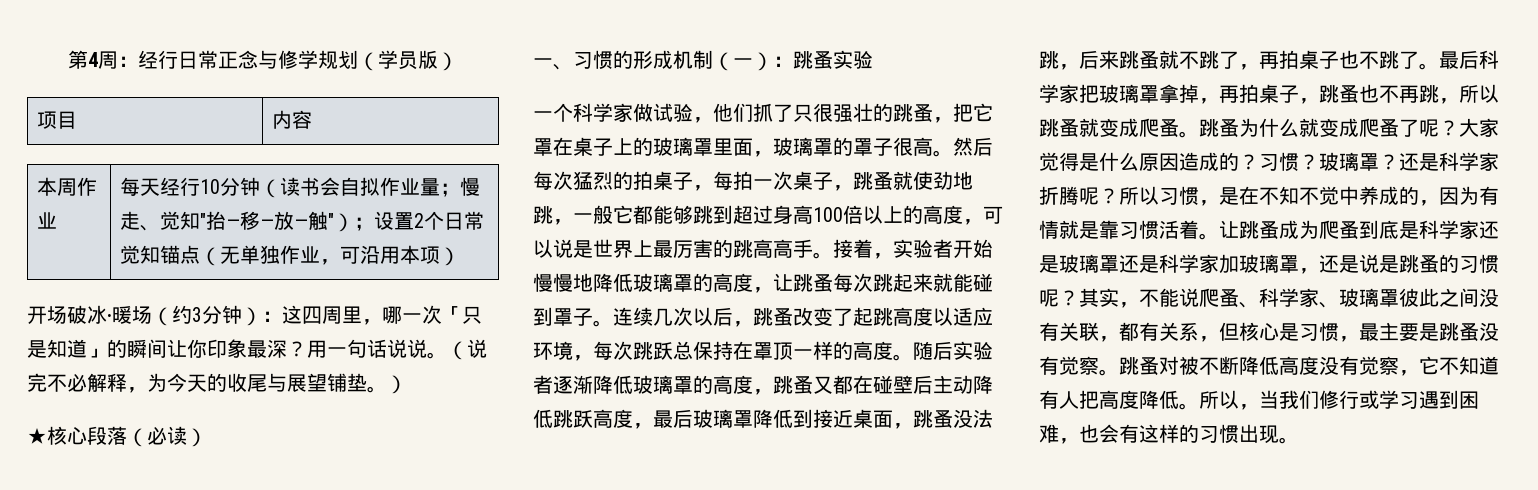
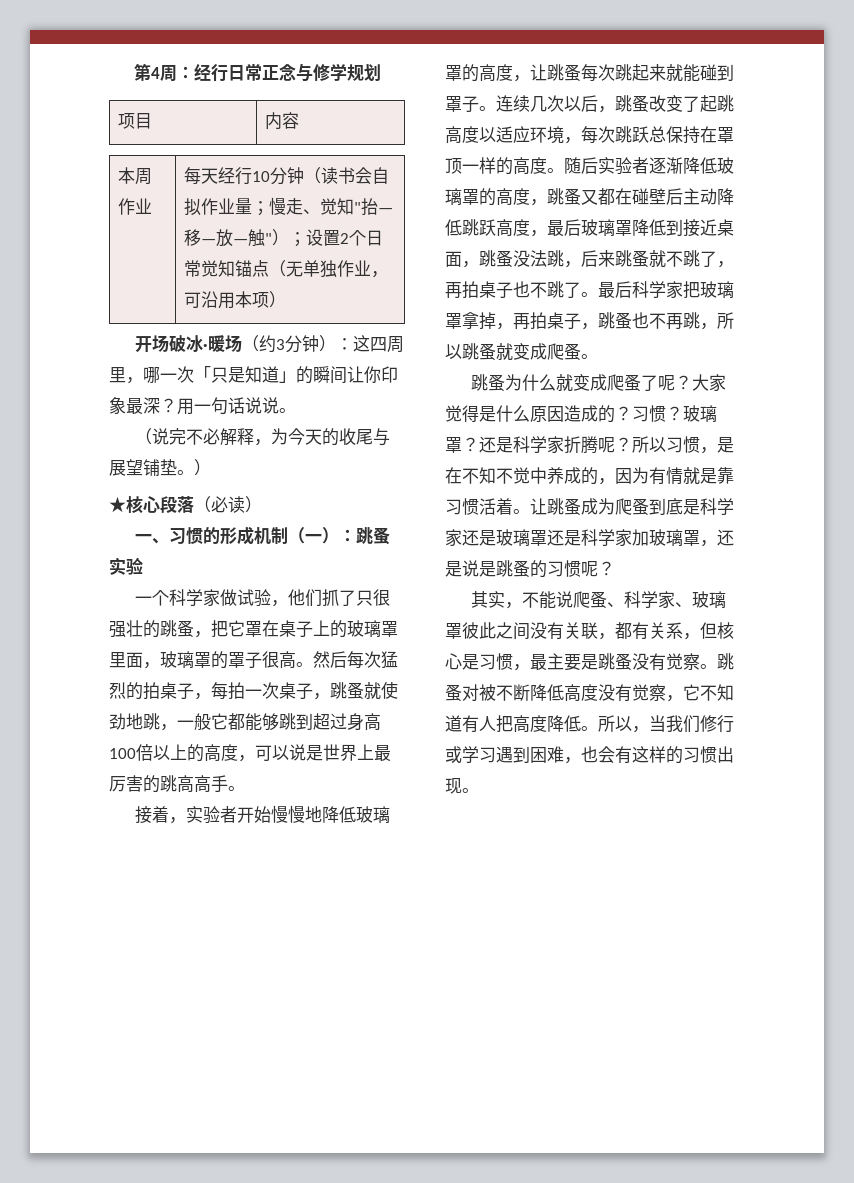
- 第4周：经行日常正念与修学规划（学员版）
+ 第4周：经行日常正念与修学规划
- 用一句话说说。（说完不必解释，为今天的收尾与展望铺垫。）
+ 用一句话说说。
+ （说完不必解释，为今天的收尾与展望铺垫。）
- 然后每次猛烈的拍桌子，每拍一次桌子，跳蚤就使劲地跳，一般它都能够跳到超过身高100倍以上的高度，可以说是世界上最厉害的跳高高手。接着，实验者开始慢慢地降低玻璃罩的高度，让跳蚤每次跳起来就能碰到罩子。
+ 然后每次猛烈的拍桌子，每拍一次桌子，跳蚤就使劲地跳，一般它都能够跳到超过身高100倍以上的高度，可以说是世界上最厉害的跳高高手。
+ 接着，实验者开始慢慢地降低玻璃罩的高度，让跳蚤每次跳起来就能碰到罩子。
- 最后科学家把玻璃罩拿掉，再拍桌子，跳蚤也不再跳，所以跳蚤就变成爬蚤。跳蚤为什么就变成爬蚤了呢？
+ 最后科学家把玻璃罩拿掉，再拍桌子，跳蚤也不再跳，所以跳蚤就变成爬蚤。
+ 跳蚤为什么就变成爬蚤了呢？
- 让跳蚤成为爬蚤到底是科学家还是玻璃罩还是科学家加玻璃罩，还是说是跳蚤的习惯呢？其实，不能说爬蚤、科学家、玻璃罩彼此之间没有关联，都有关系，但核心是习惯，最主要是跳蚤没有觉察。
+ 让跳蚤成为爬蚤到底是科学家还是玻璃罩还是科学家加玻璃罩，还是说是跳蚤的习惯呢？
+ 其实，不能说爬蚤、科学家、玻璃罩彼此之间没有关联，都有关系，但核心是习惯，最主要是跳蚤没有觉察。

